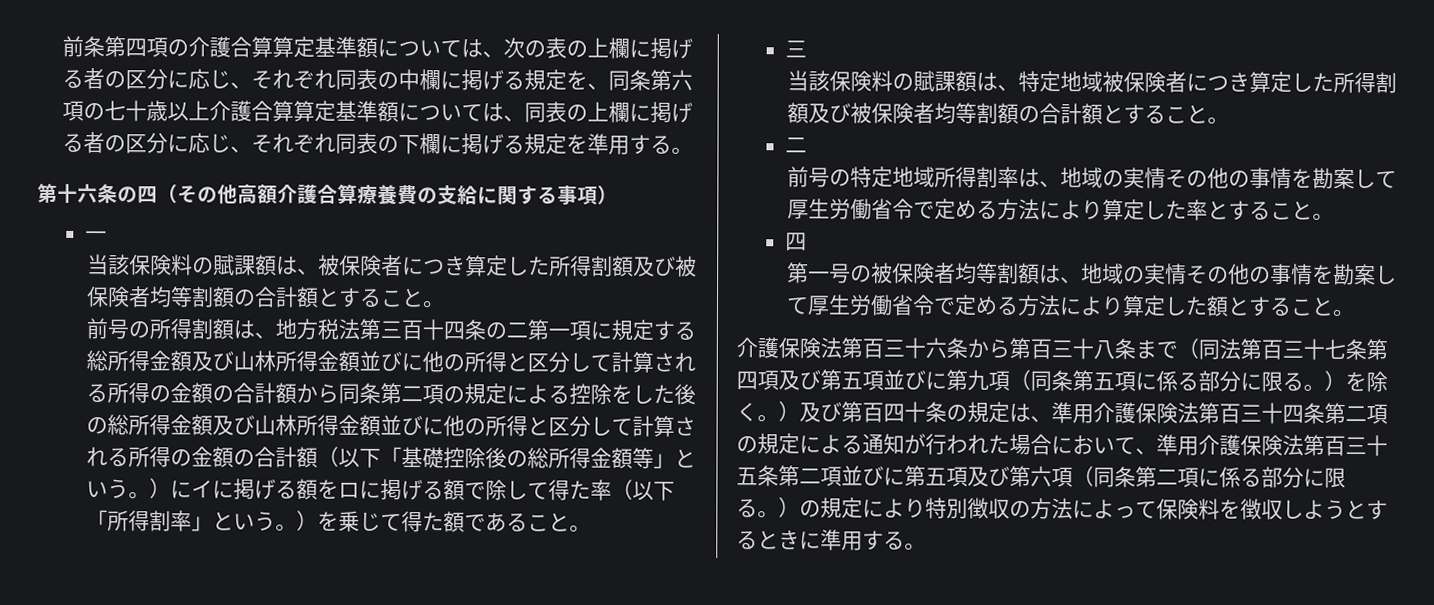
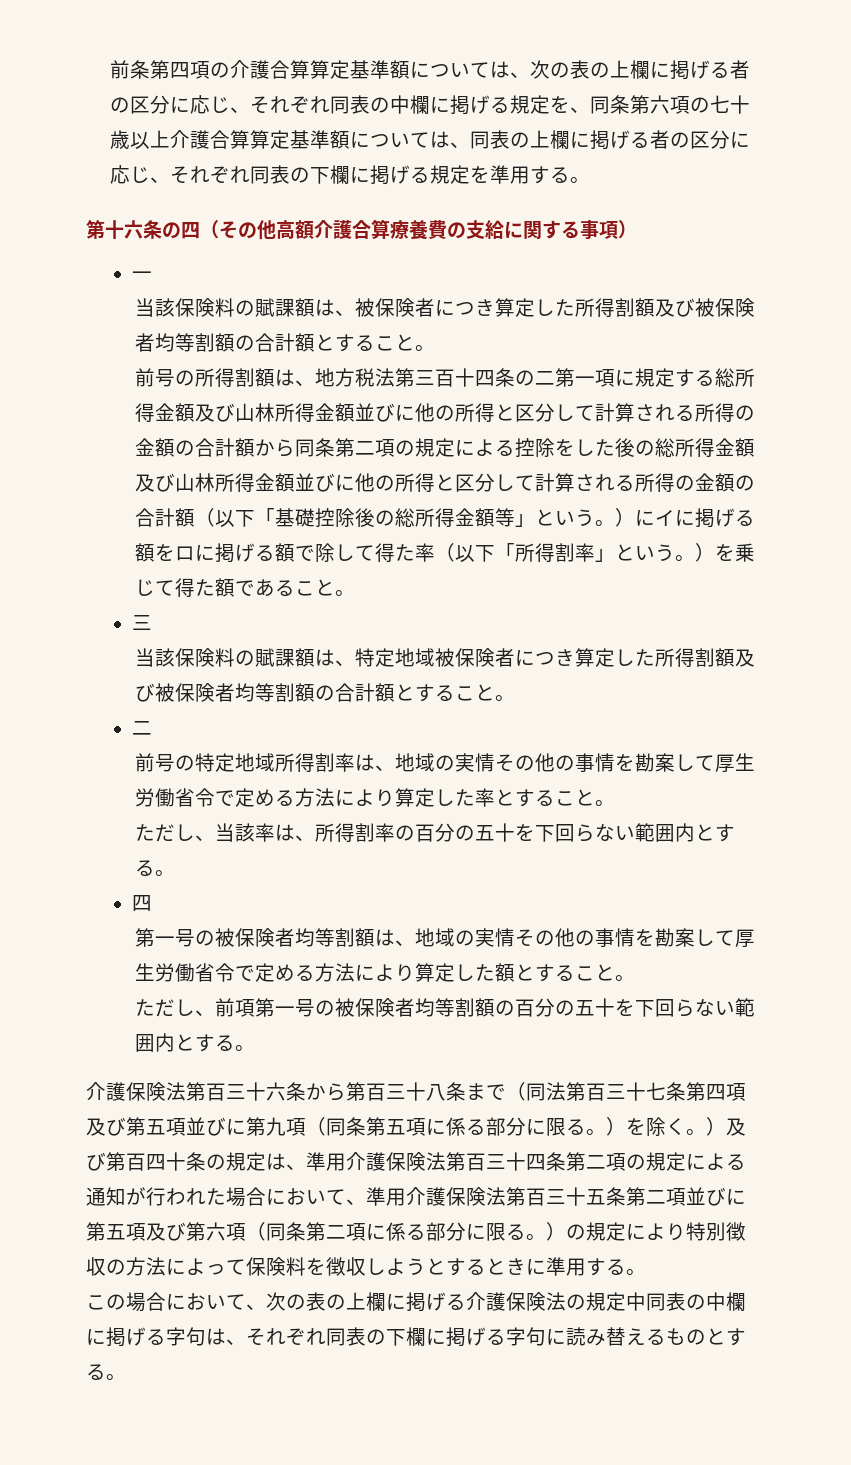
+ ただし、当該率は、所得割率の百分の五十を下回らない範囲内とする。
+ ただし、前項第一号の被保険者均等割額の百分の五十を下回らない範囲内とする。
+ この場合において、次の表の上欄に掲げる介護保険法の規定中同表の中欄に掲げる字句は、それぞれ同表の下欄に掲げる字句に読み替えるものとする。

